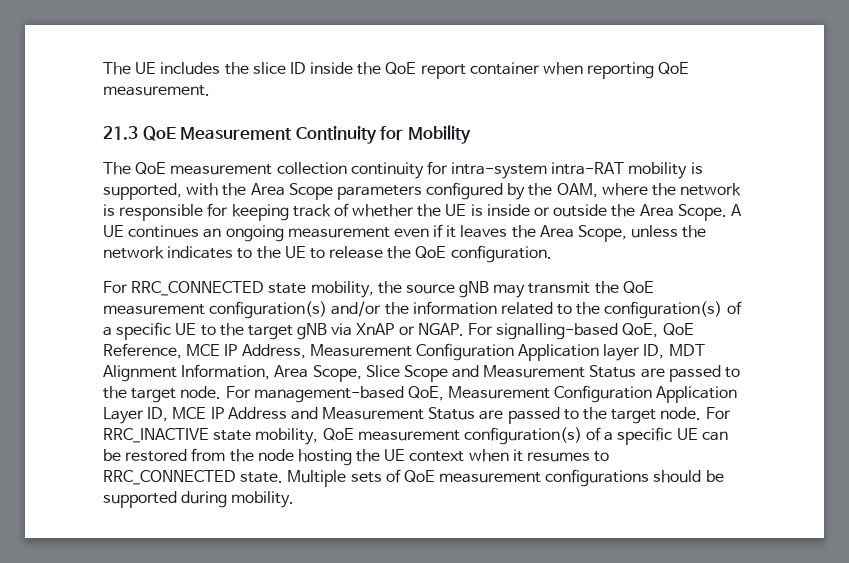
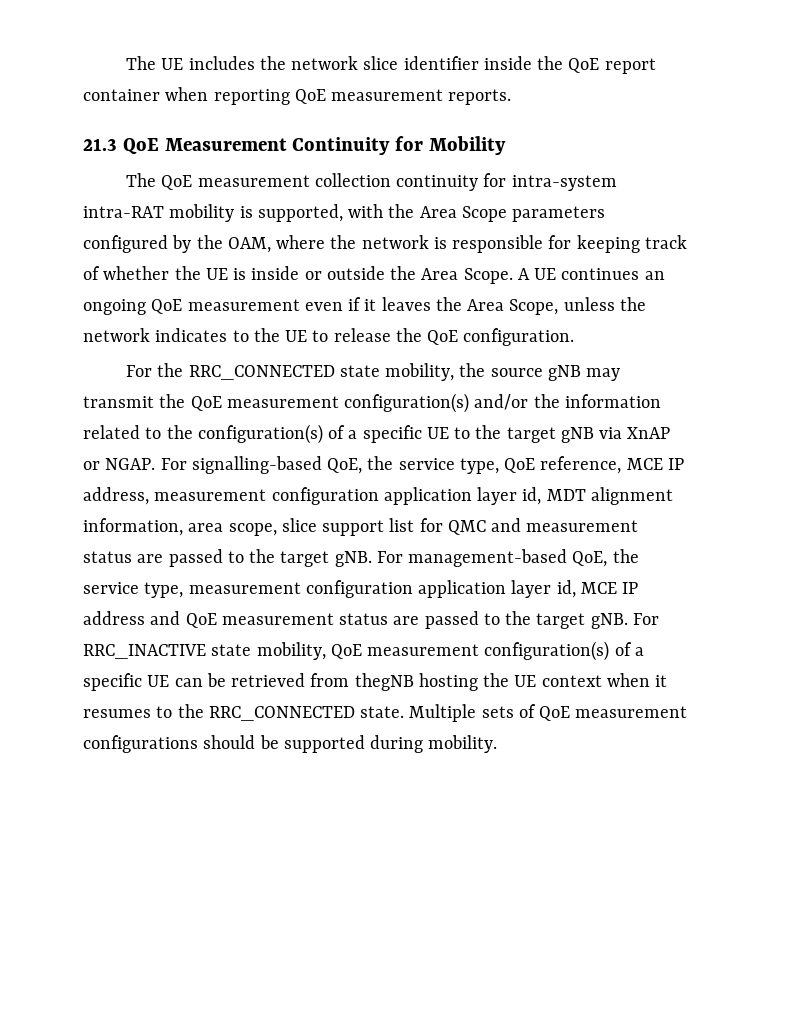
- The UE includes the slice ID inside the QoE report container when reporting QoE measurement.
+ The UE includes the network slice identifier inside the QoE report container when reporting QoE measurement reports.
- A UE continues an ongoing measurement even if it leaves the Area Scope, unless the network indicates to the UE to release the QoE configuration.
+ A UE continues an ongoing QoE measurement even if it leaves the Area Scope, unless the network indicates to the UE to release the QoE configuration.
- For RRC_CONNECTED state mobility, the source gNB may transmit the QoE measurement configuration(s) and/or the information related to the configuration(s) of a specific UE to the target gNB via XnAP or NGAP.
+ For the RRC_CONNECTED state mobility, the source gNB may transmit the QoE measurement configuration(s) and/or the information related to the configuration(s) of a specific UE to the target gNB via XnAP or NGAP.
- For signalling-based QoE, QoE Reference, MCE IP Address, Measurement Configuration Application layer ID, MDT Alignment Information, Area Scope, Slice Scope and Measurement Status are passed to the target node.
+ For signalling-based QoE, the service type, QoE reference, MCE IP address, measurement configuration application layer id, MDT alignment information, area scope, slice support list for QMC and measurement status are passed to the target gNB.
- For management-based QoE, Measurement Configuration Application Layer ID, MCE IP Address and Measurement Status are passed to the target node.
+ For management-based QoE, the service type, measurement configuration application layer id, MCE IP address and QoE measurement status are passed to the target gNB.
- For RRC_INACTIVE state mobility, QoE measurement configuration(s) of a specific UE can be restored from the node hosting the UE context when it resumes to RRC_CONNECTED state.
+ For RRC_INACTIVE state mobility, QoE measurement configuration(s) of a specific UE can be retrieved from thegNB hosting the UE context when it resumes to the RRC_CONNECTED state.

